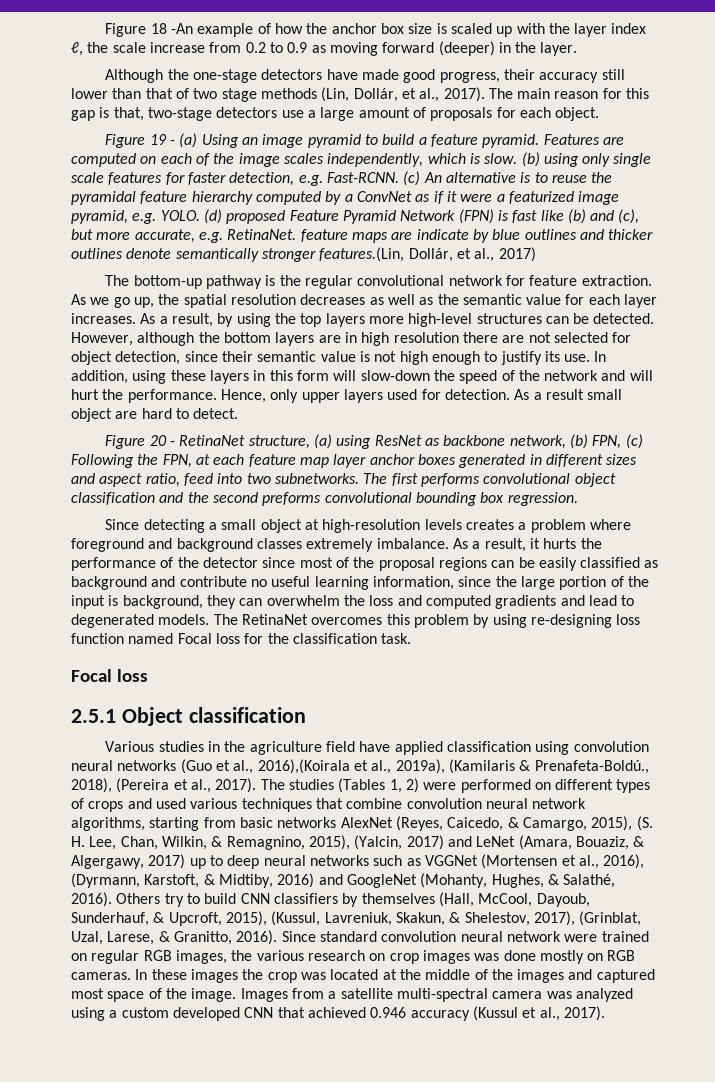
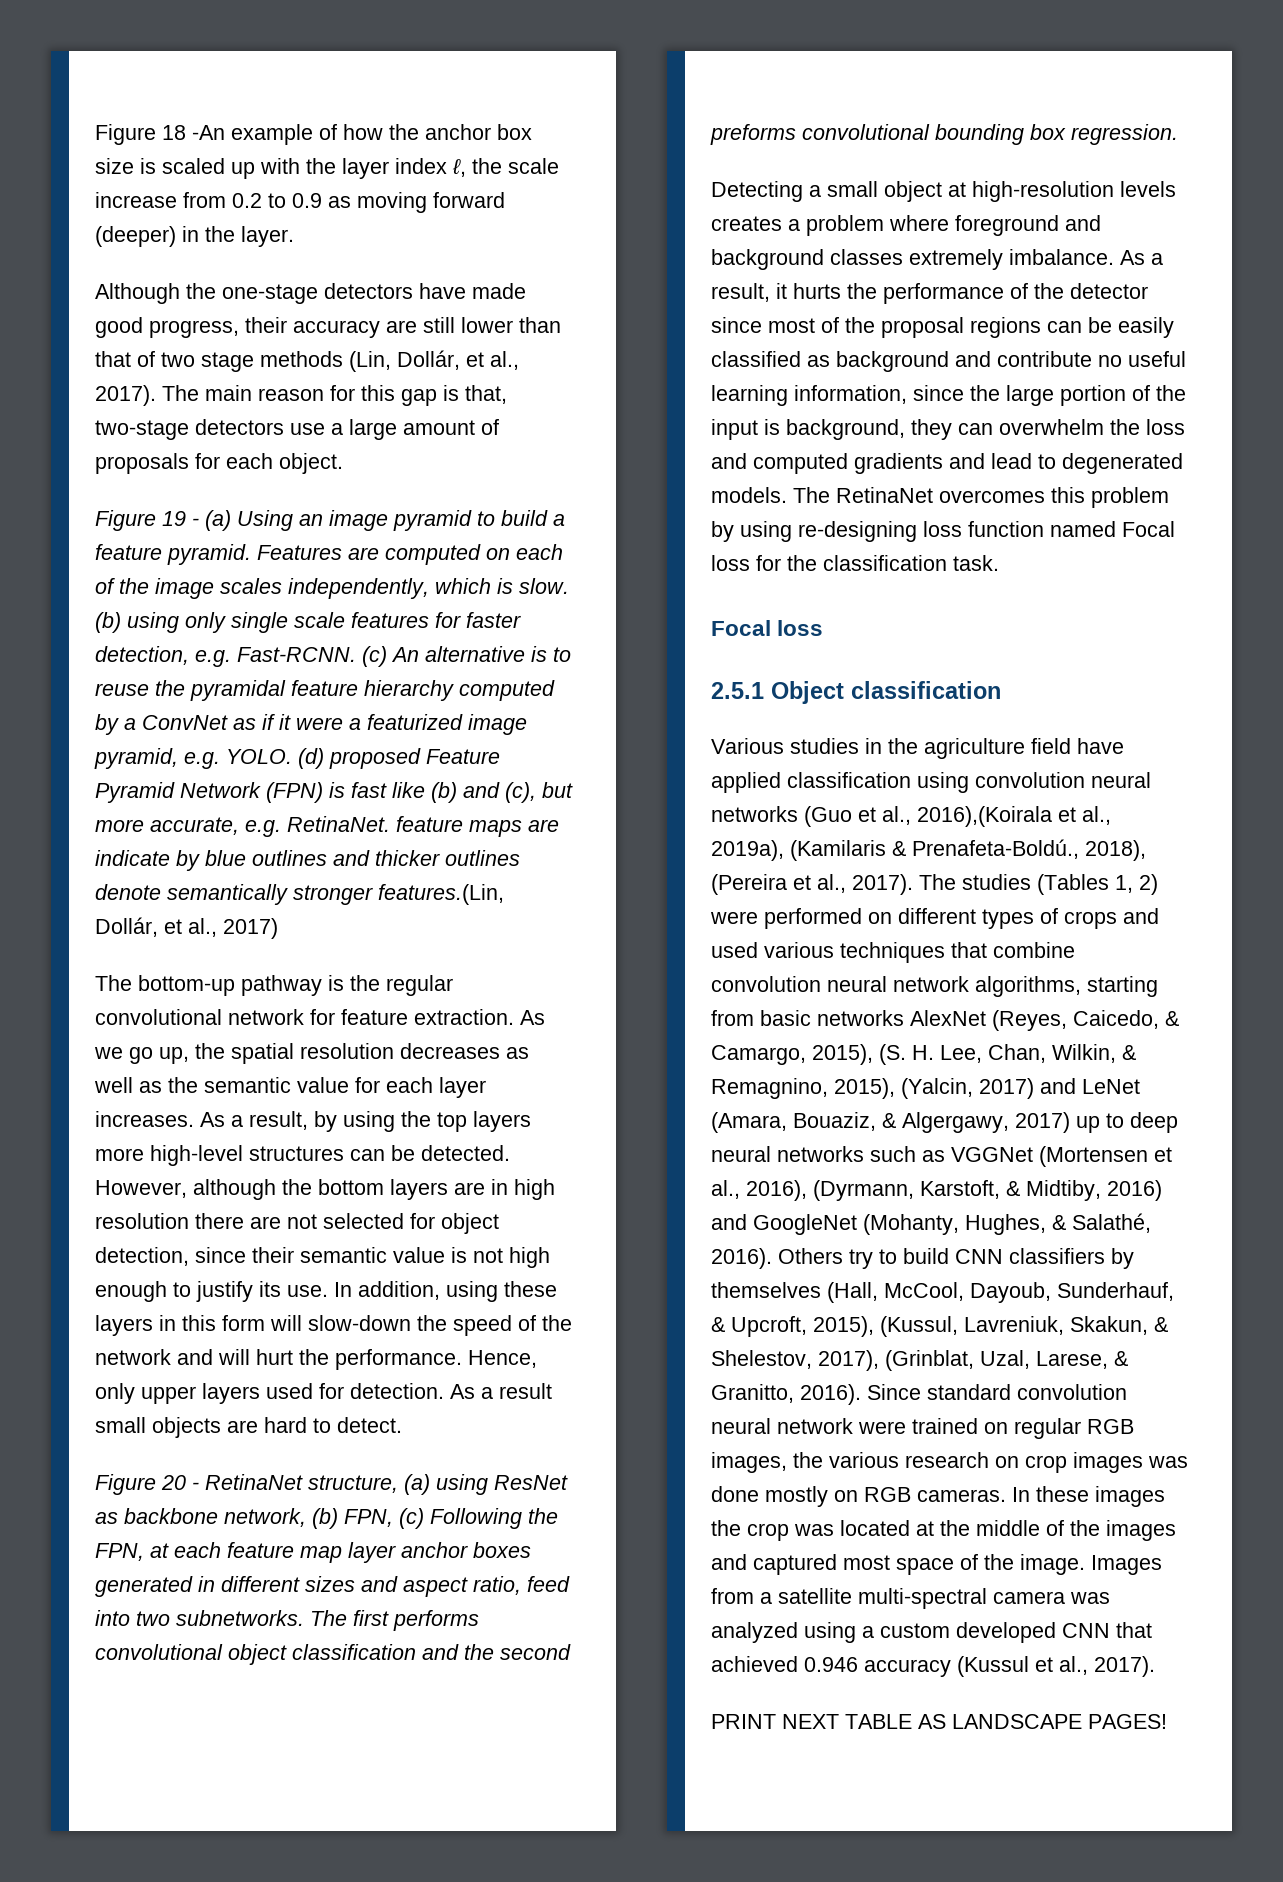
- Although the one-stage detectors have made good progress, their accuracy still lower than that of two stage methods (Lin, Dollár, et al., 2017).
+ Although the one-stage detectors have made good progress, their accuracy are still lower than that of two stage methods (Lin, Dollár, et al., 2017).
- As a result small object are hard to detect.
+ As a result small objects are hard to detect.
- Since detecting a small object at high-resolution levels creates a problem where foreground and background classes extremely imbalance.
+ Detecting a small object at high-resolution levels creates a problem where foreground and background classes extremely imbalance.
+ PRINT NEXT TABLE AS LANDSCAPE PAGES!

